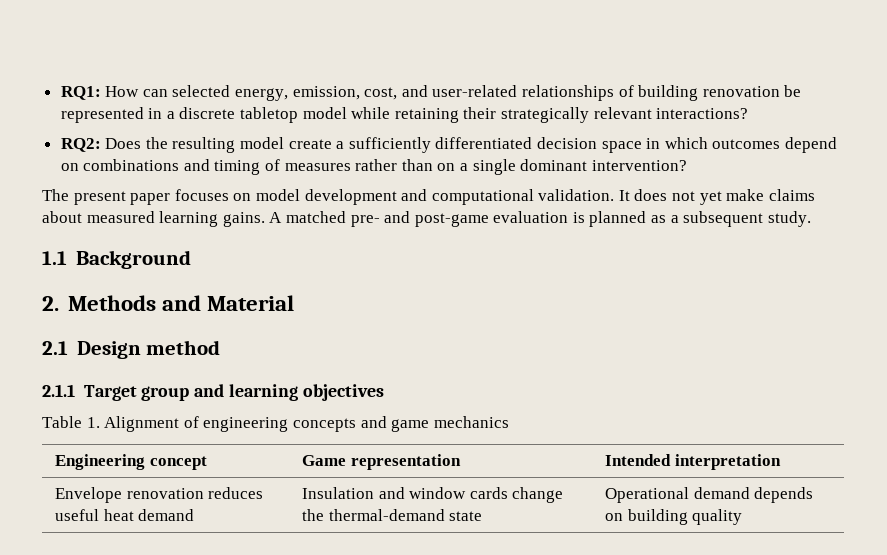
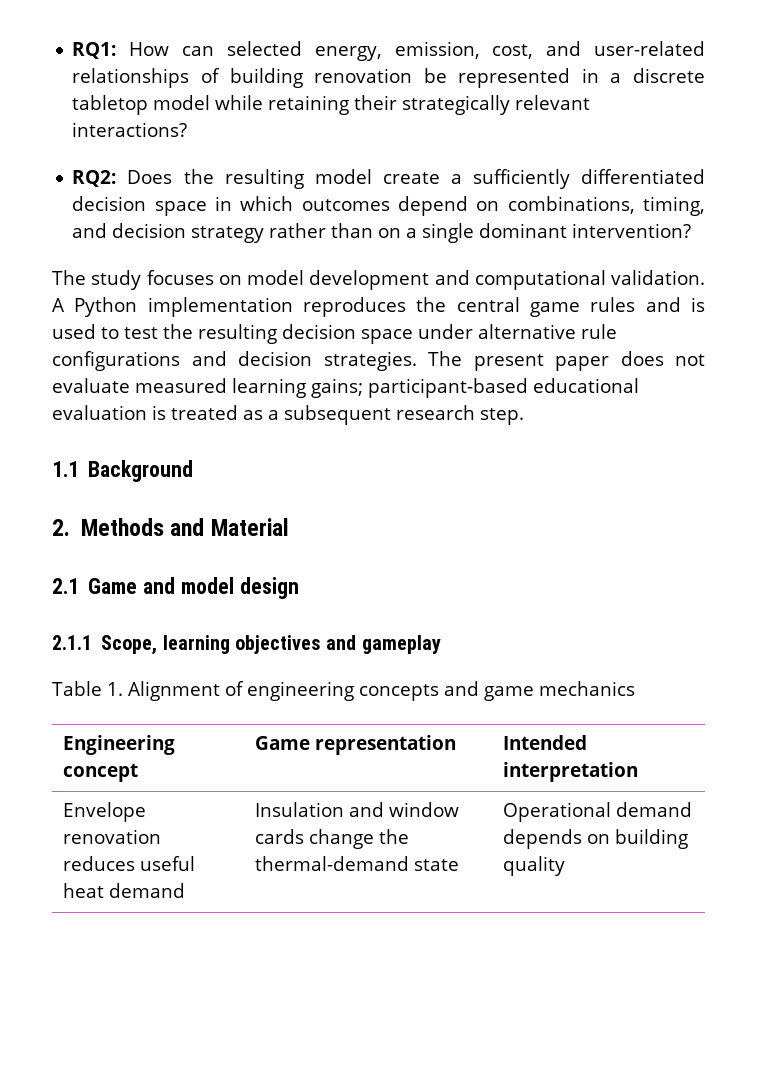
- RQ2: Does the resulting model create a sufficiently differentiated decision space in which outcomes depend on combinations and timing of measures rather than on a single dominant intervention?
+ RQ2: Does the resulting model create a sufficiently differentiated decision space in which outcomes depend on combinations, timing, and decision strategy rather than on a single dominant intervention?
- The present paper focuses on model development and computational validation.
+ The study focuses on model development and computational validation.
- It does not yet make claims about measured learning gains. A matched pre- and post-game evaluation is planned as a subsequent study.
+ A Python implementation reproduces the central game rules and is used to test the resulting decision space under alternative rule configurations and decision strategies. The present paper does not evaluate measured learning gains; participant-based educational evaluation is treated as a subsequent research step.
- 2.1 Design method
- 2.1.1 Target group and learning objectives
+ 2.1 Game and model design
+ 2.1.1 Scope, learning objectives and gameplay

